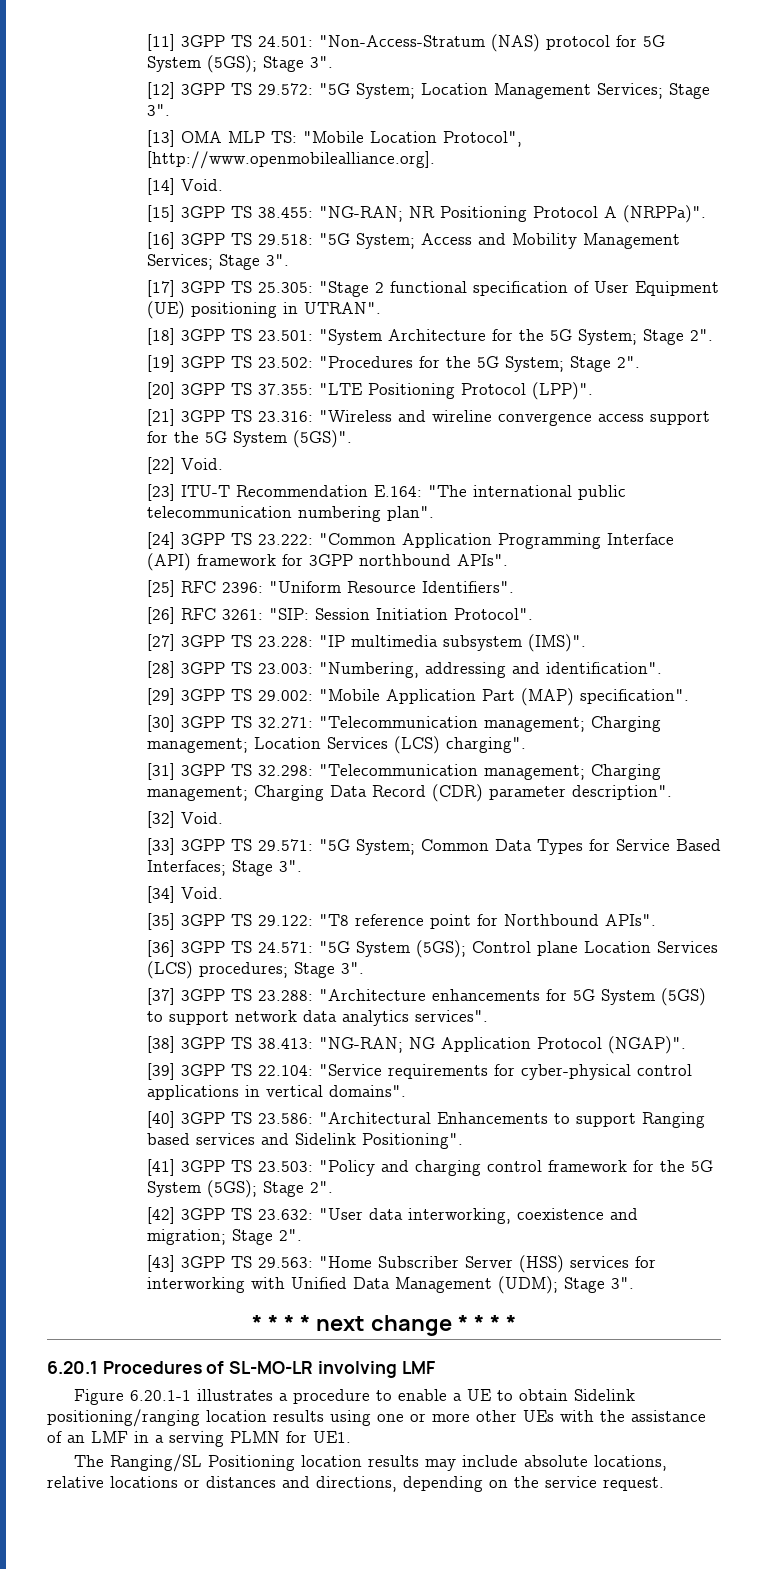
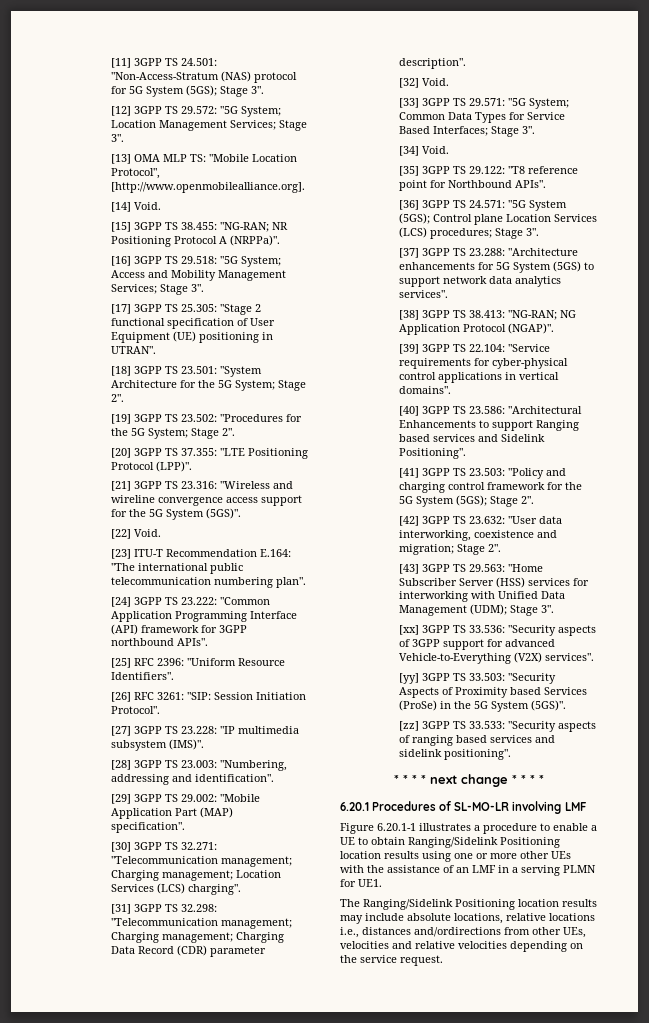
+ [xx] 3GPP TS 33.536: "Security aspects of 3GPP support for advanced Vehicle-to-Everything (V2X) services".
+ [yy] 3GPP TS 33.503: "Security Aspects of Proximity based Services (ProSe) in the 5G System (5GS)".
+ [zz] 3GPP TS 33.533: "Security aspects of ranging based services and sidelink positioning".
- Figure 6.20.1-1 illustrates a procedure to enable a UE to obtain Sidelink positioning/ranging location results using one or more other UEs with the assistance of an LMF in a serving PLMN for UE1.
+ Figure 6.20.1-1 illustrates a procedure to enable a UE to obtain Ranging/Sidelink Positioning location results using one or more other UEs with the assistance of an LMF in a serving PLMN for UE1.
- The Ranging/SL Positioning location results may include absolute locations, relative locations or distances and directions, depending on the service request.
+ The Ranging/Sidelink Positioning location results may include absolute locations, relative locations i.e., distances and/ordirections from other UEs, velocities and relative velocities depending on the service request.

